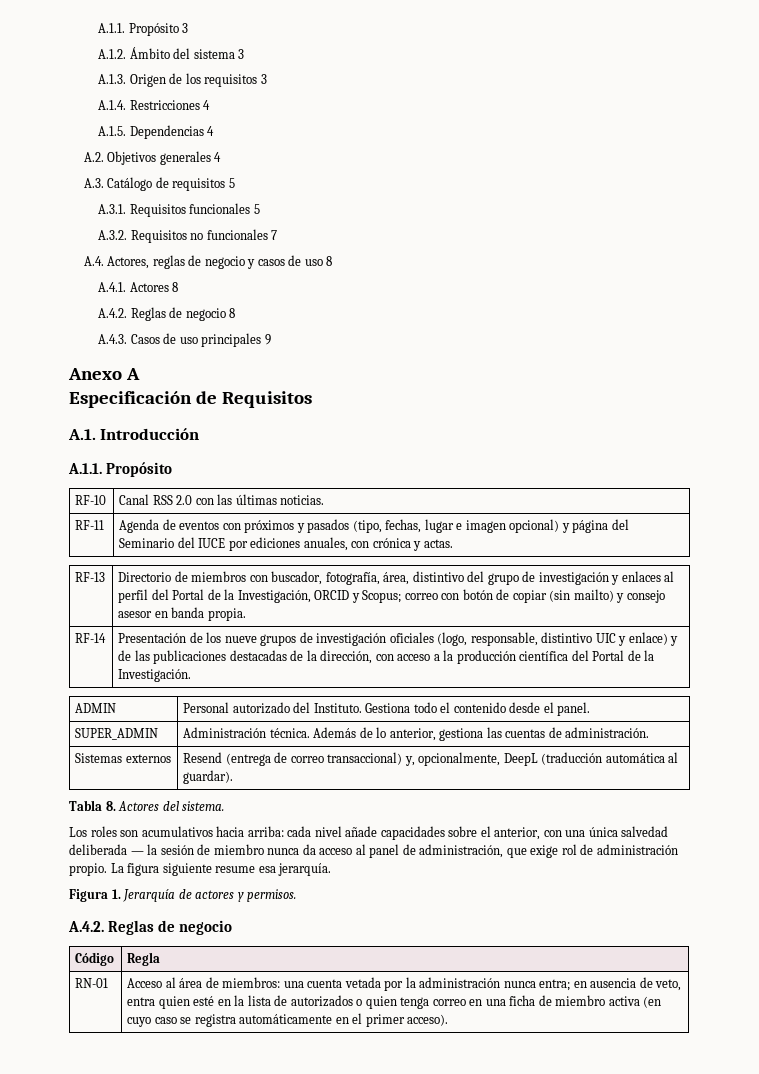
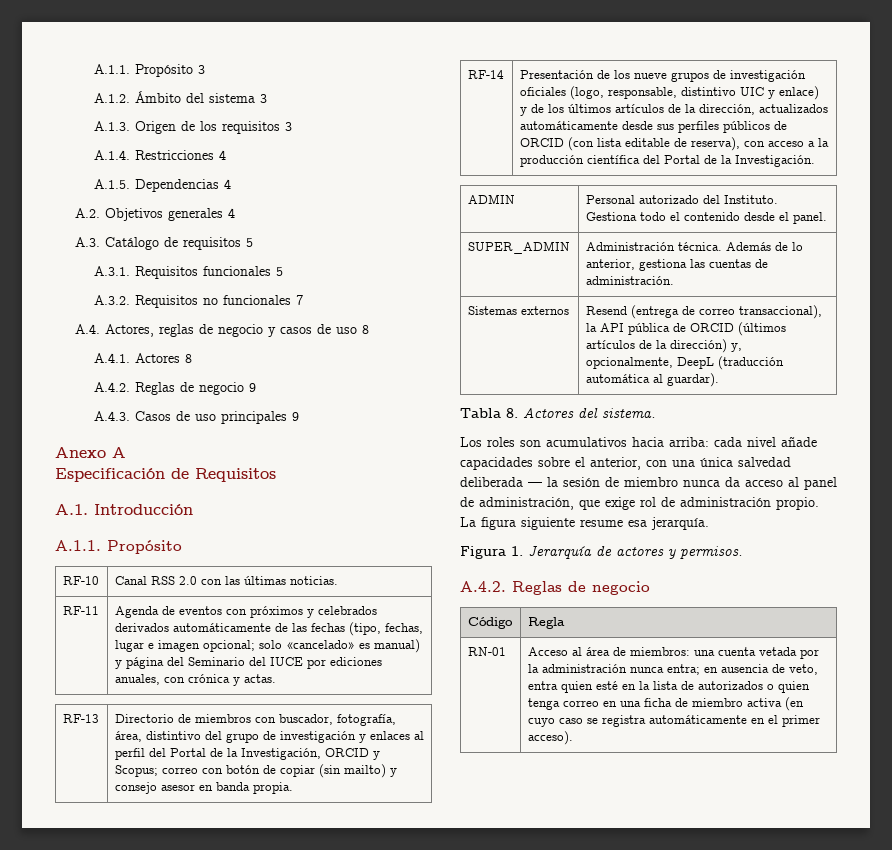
- A.4.2. Reglas de negocio 8
+ A.4.2. Reglas de negocio 9
- RF-11 | Agenda de eventos con próximos y pasados (tipo, fechas, lugar e imagen opcional) y página del Seminario del IUCE por ediciones anuales, con crónica y actas.
+ RF-11 | Agenda de eventos con próximos y celebrados derivados automáticamente de las fechas (tipo, fechas, lugar e imagen opcional; solo «cancelado» es manual) y página del Seminario del IUCE por ediciones anuales, con crónica y actas.
- Presentación de los nueve grupos de investigación oficiales (logo, responsable, distintivo UIC y enlace) y de las publicaciones destacadas de la dirección, con acceso a la producción científica del Portal de la Investigación.
+ Presentación de los nueve grupos de investigación oficiales (logo, responsable, distintivo UIC y enlace) y de los últimos artículos de la dirección, actualizados automáticamente desde sus perfiles públicos de ORCID (con lista editable de reserva), con acceso a la producción científica del Portal de la Investigación.
- Sistemas externos | Resend (entrega de correo transaccional) y, opcionalmente, DeepL (traducción automática al guardar).
+ Sistemas externos | Resend (entrega de correo transaccional), la API pública de ORCID (últimos artículos de la dirección) y, opcionalmente, DeepL (traducción automática al guardar).

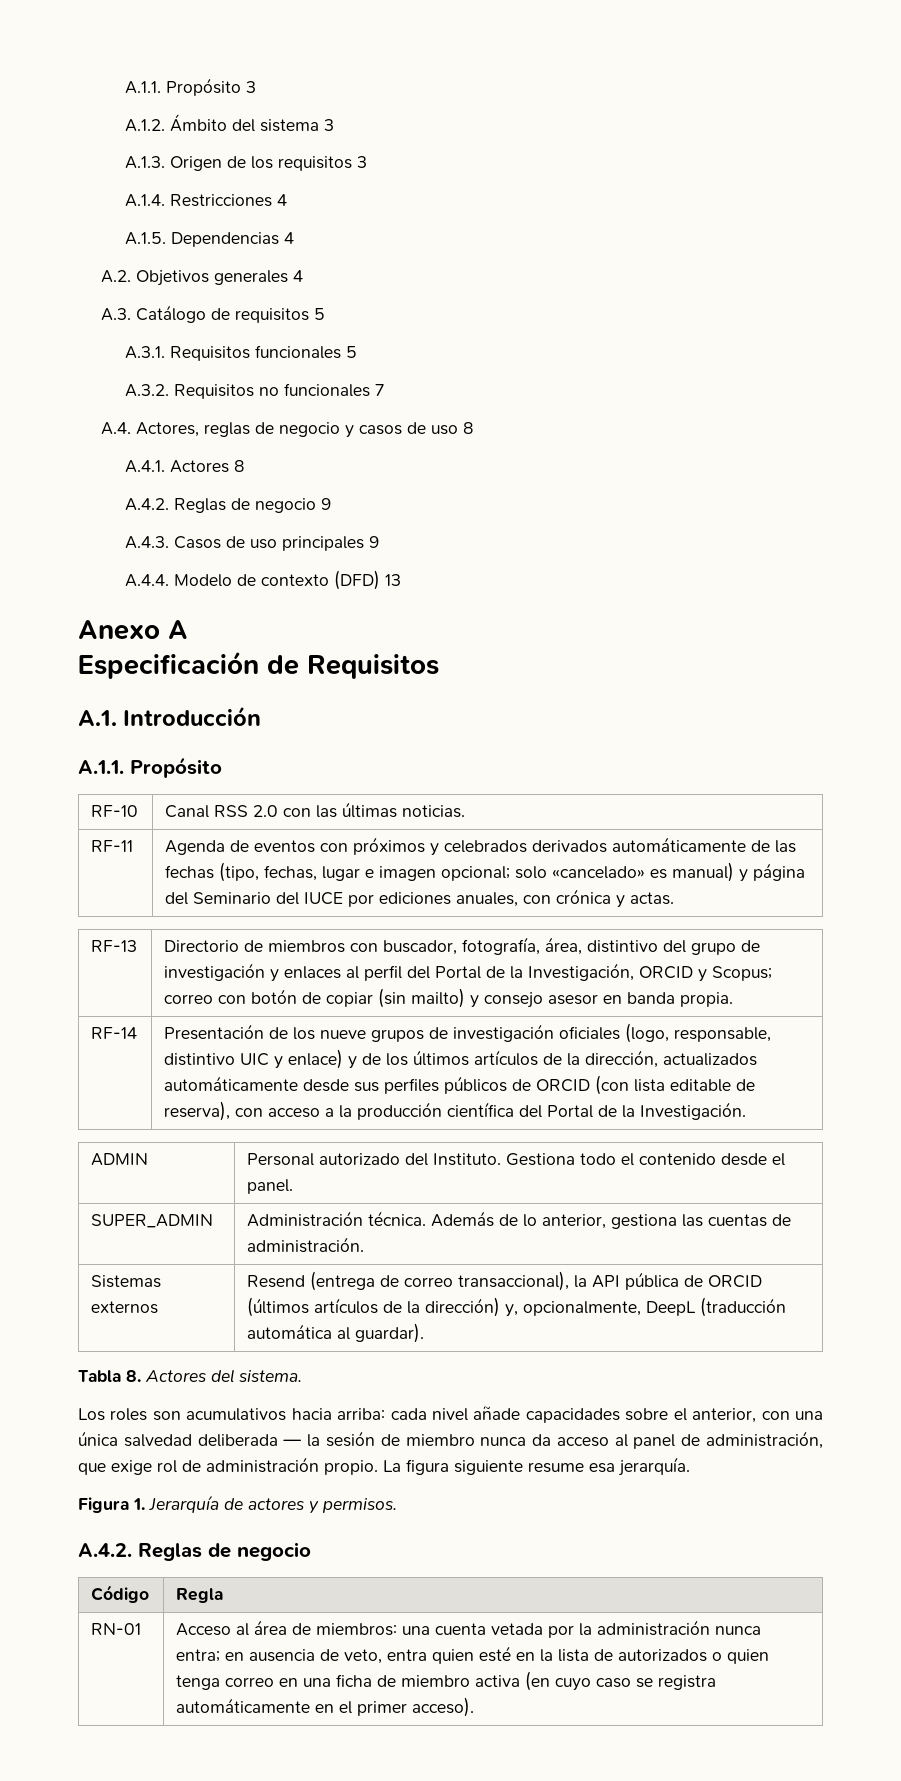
+ A.4.4. Modelo de contexto (DFD) 13

